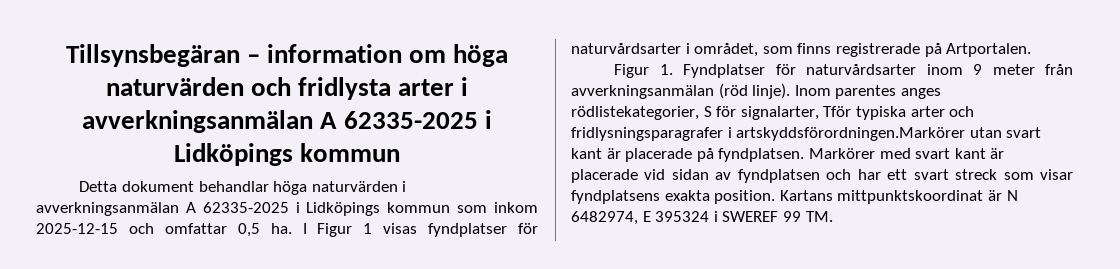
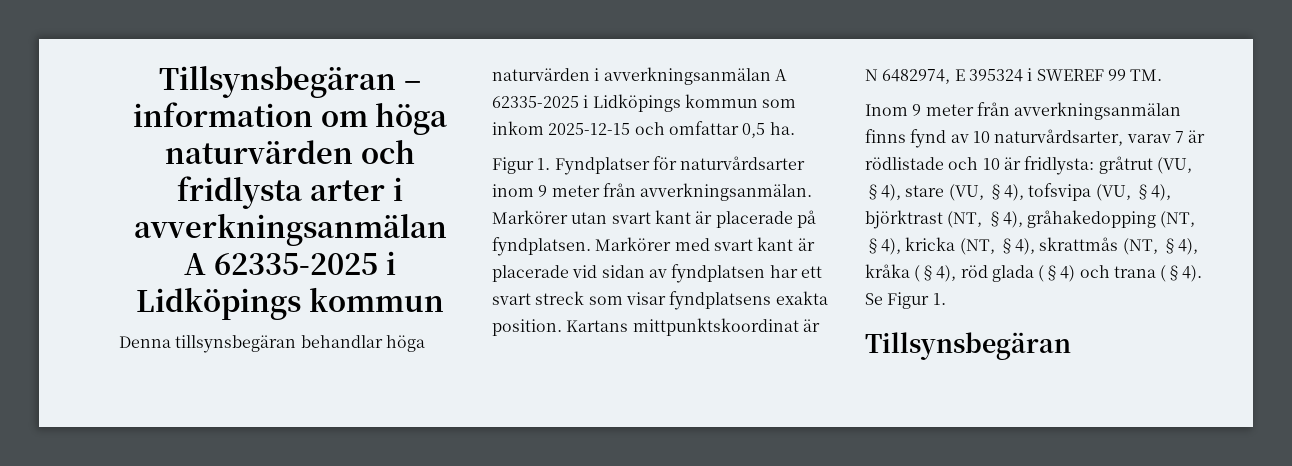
- Detta dokument behandlar höga naturvärden i avverkningsanmälan A 62335-2025 i Lidköpings kommun som inkom 2025-12-15 och omfattar 0,5 ha. I Figur 1 visas fyndplatser för naturvårdsarter i området, som finns registrerade på Artportalen.
+ Denna tillsynsbegäran behandlar höga naturvärden i avverkningsanmälan A 62335-2025 i Lidköpings kommun som inkom 2025-12-15 och omfattar 0,5 ha.
- Figur 1. Fyndplatser för naturvårdsarter inom 9 meter från avverkningsanmälan (röd linje). Inom parentes anges rödlistekategorier, S för signalarter, Tför typiska arter och fridlysningsparagrafer i artskyddsförordningen.Markörer utan svart kant är placerade på fyndplatsen.
+ Figur 1. Fyndplatser för naturvårdsarter inom 9 meter från avverkningsanmälan. Markörer utan svart kant är placerade på fyndplatsen.
- Markörer med svart kant är placerade vid sidan av fyndplatsen och har ett svart streck som visar fyndplatsens exakta position.
+ Markörer med svart kant är placerade vid sidan av fyndplatsen har ett svart streck som visar fyndplatsens exakta position.
+ Inom 9 meter från avverkningsanmälan finns fynd av 10 naturvårdsarter, varav 7 är rödlistade och 10 är fridlysta: gråtrut (VU, §4), stare (VU, §4), tofsvipa (VU, §4), björktrast (NT, §4), gråhakedopping (NT, §4), kricka (NT, §4), skrattmås (NT, §4), kråka (§4), röd glada (§4) och trana (§4). Se Figur 1.
+ Tillsynsbegäran

